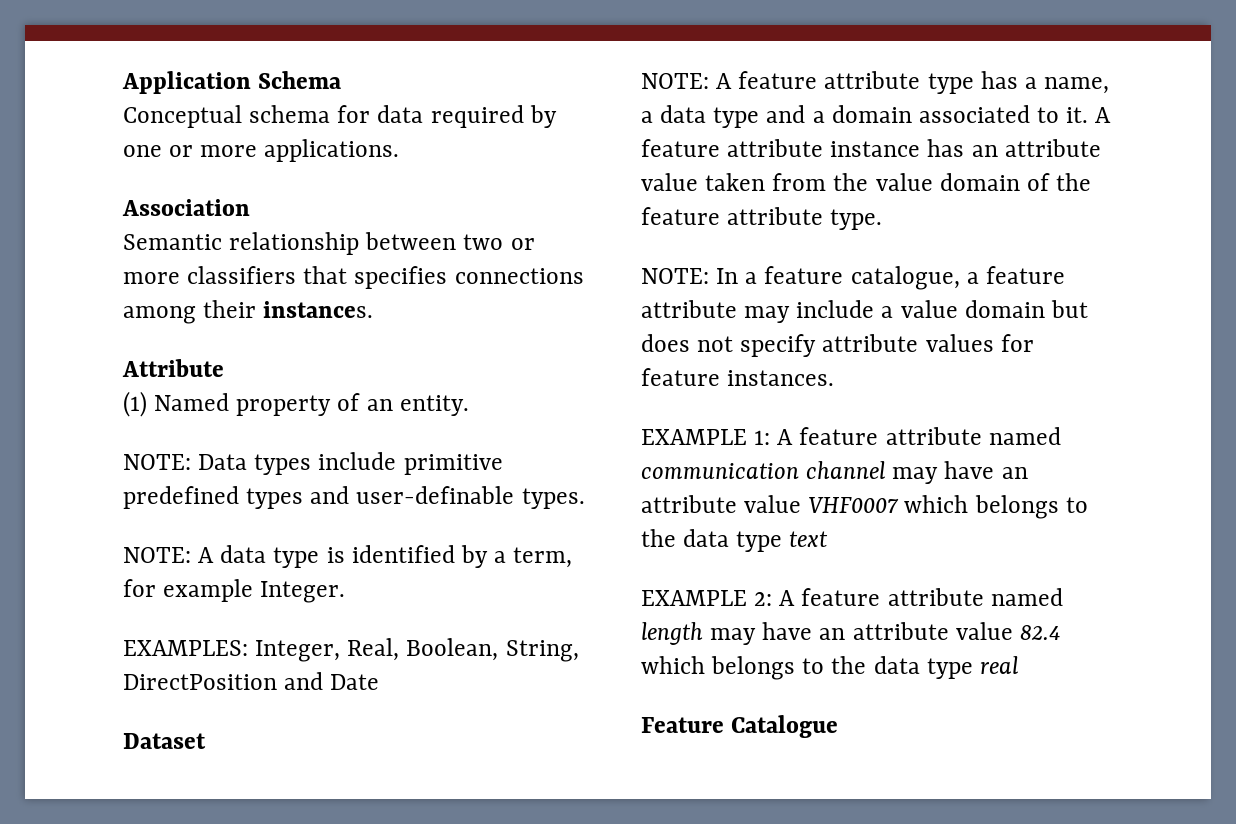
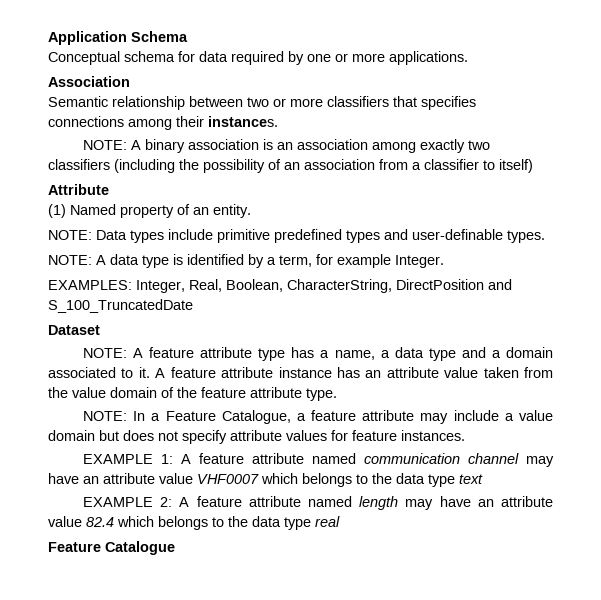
+ NOTE: A binary association is an association among exactly two classifiers (including the possibility of an association from a classifier to itself)
- EXAMPLES: Integer, Real, Boolean, String, DirectPosition and Date
+ EXAMPLES: Integer, Real, Boolean, CharacterString, DirectPosition and S_100_TruncatedDate
- NOTE: In a feature catalogue, a feature attribute may include a value domain but does not specify attribute values for feature instances.
+ NOTE: In a Feature Catalogue, a feature attribute may include a value domain but does not specify attribute values for feature instances.

